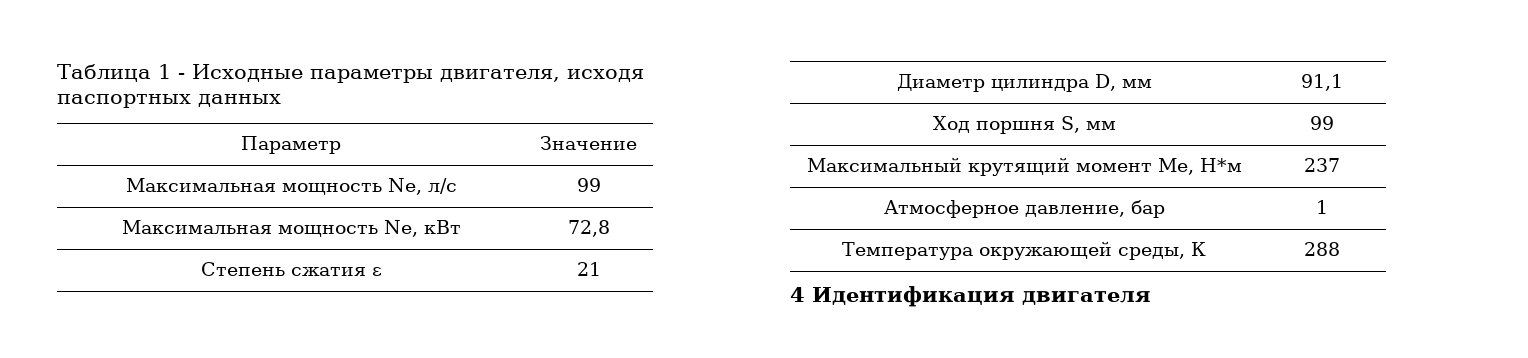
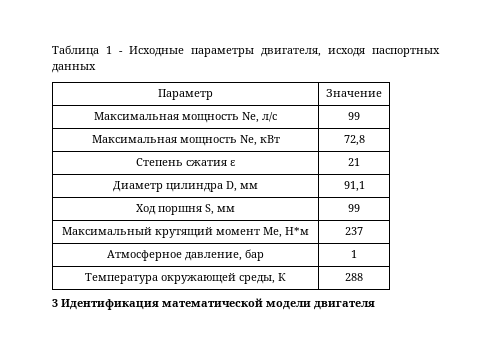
- 4 Идентификация двигателя
+ 3 Идентификация математической модели двигателя

